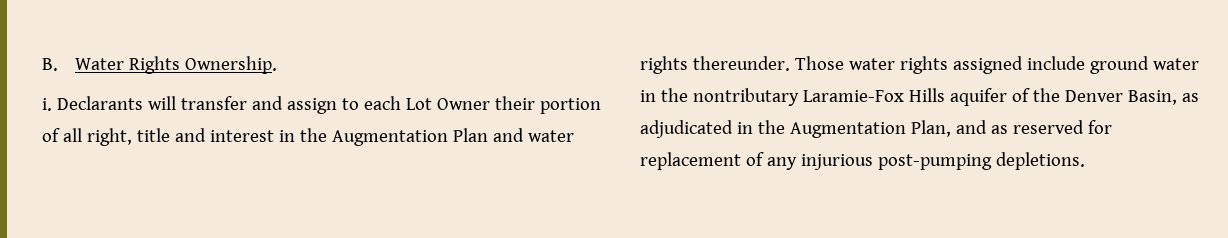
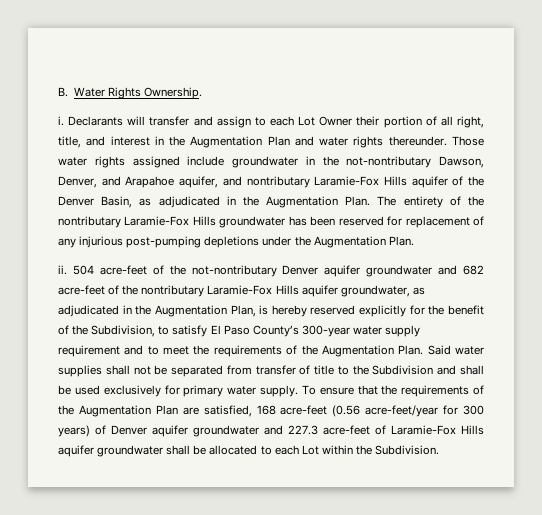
- Declarants will transfer and assign to each Lot Owner their portion of all right, title and interest in the Augmentation Plan and water rights thereunder.
+ Declarants will transfer and assign to each Lot Owner their portion of all right, title, and interest in the Augmentation Plan and water rights thereunder.
- Those water rights assigned include ground water in the nontributary Laramie-Fox Hills aquifer of the Denver Basin, as adjudicated in the Augmentation Plan, and as reserved for replacement of any injurious post-pumping depletions.
+ Those water rights assigned include groundwater in the not-nontributary Dawson, Denver, and Arapahoe aquifer, and nontributary Laramie-Fox Hills aquifer of the Denver Basin, as adjudicated in the Augmentation Plan. The entirety of the nontributary Laramie-Fox Hills groundwater has been reserved for replacement of any injurious post-pumping depletions under the Augmentation Plan.
+ ii. 504 acre-feet of the not-nontributary Denver aquifer groundwater and 682 acre-feet of the nontributary Laramie-Fox Hills aquifer groundwater, as adjudicated in the Augmentation Plan, is hereby reserved explicitly for the benefit of the Subdivision, to satisfy El Paso County’s 300-year water supply requirement and to meet the requirements of the Augmentation Plan. Said water supplies shall not be separated from transfer of title to the Subdivision and shall be used exclusively for primary water supply. To ensure that the requirements of the Augmentation Plan are satisfied, 168 acre-feet (0.56 acre-feet/year for 300 years) of Denver aquifer groundwater and 227.3 acre-feet of Laramie-Fox Hills aquifer groundwater shall be allocated to each Lot within the Subdivision.

